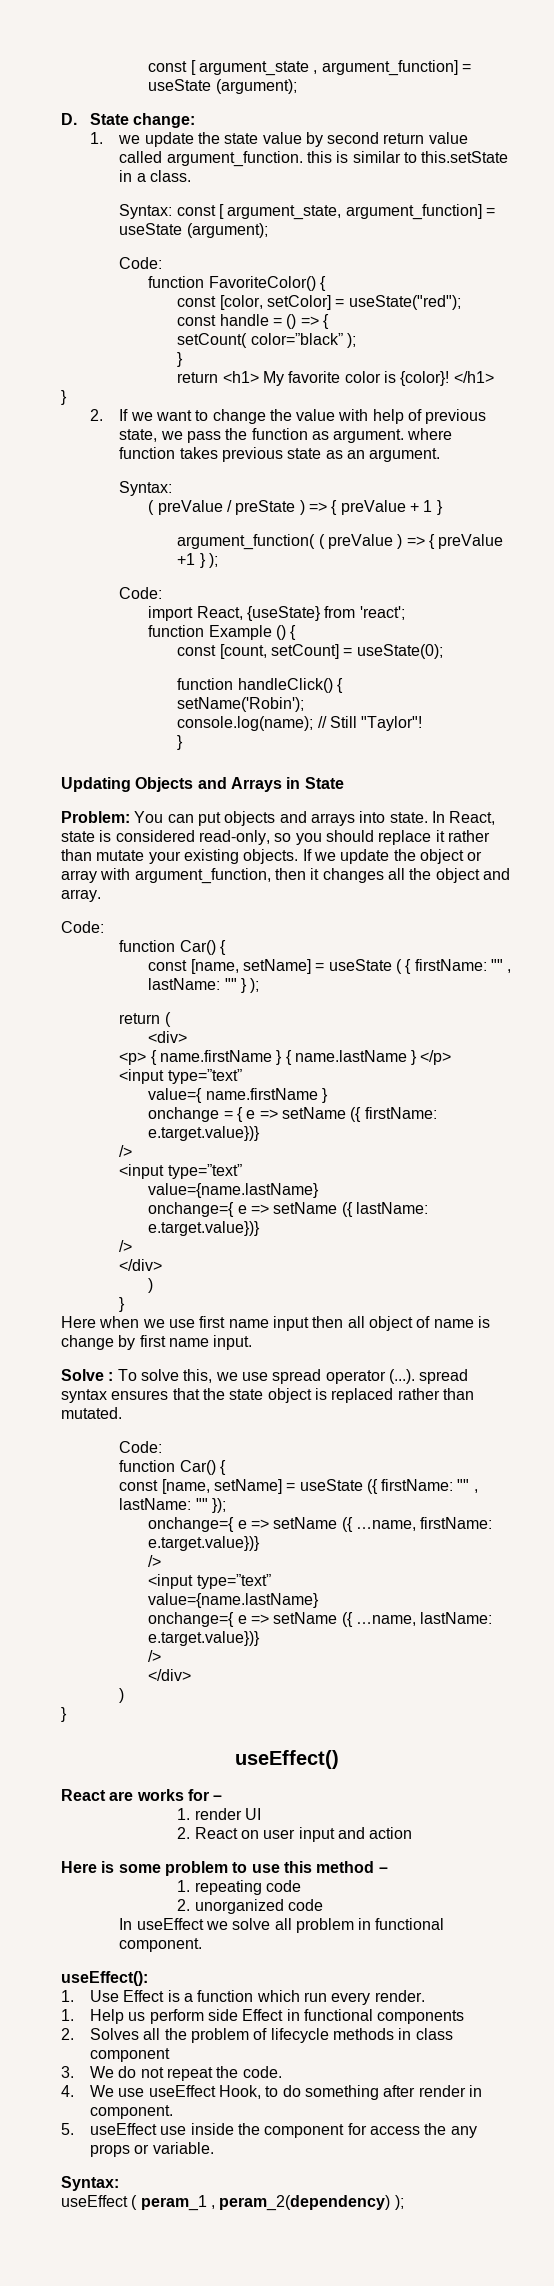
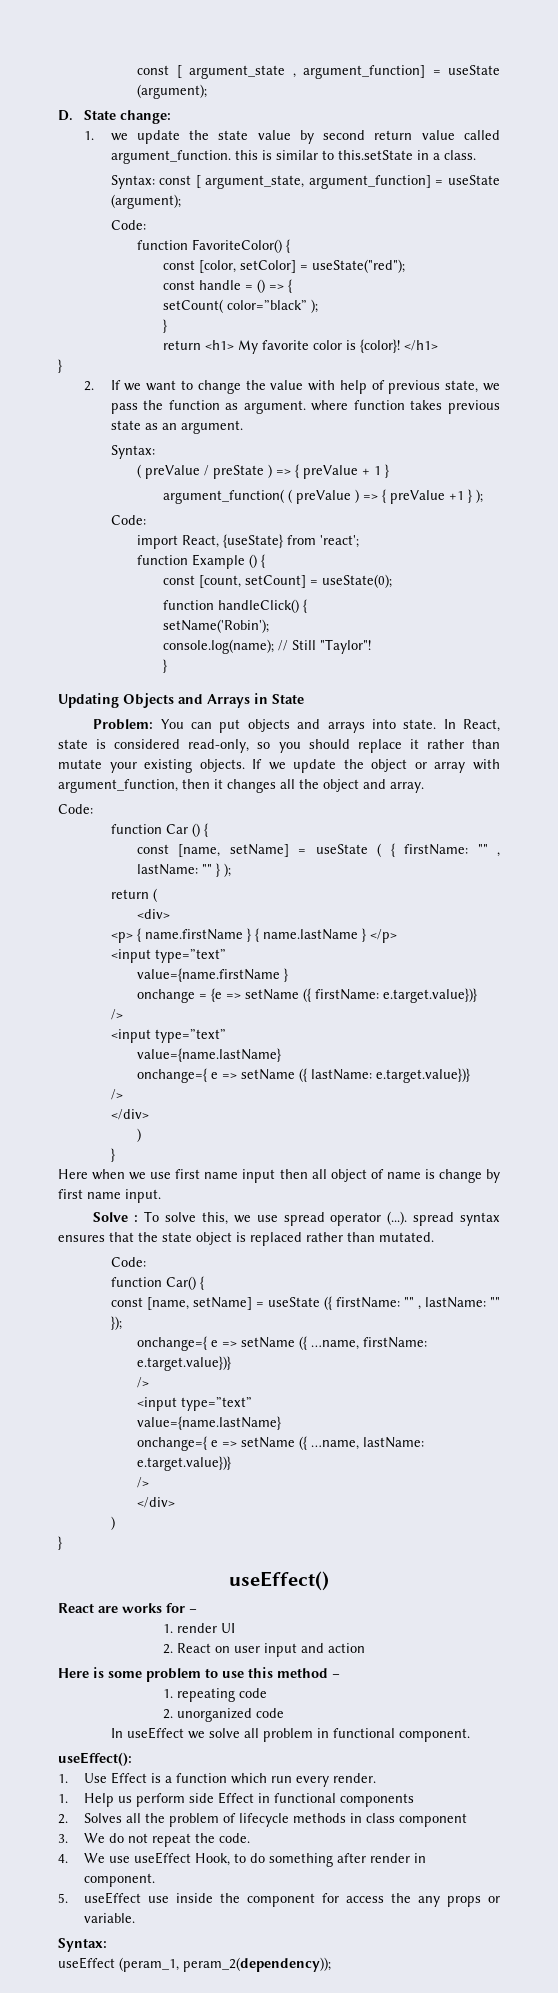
  If we update the object or array with argument_function, then it changes all the object and array.
  Code:
- function Car() {
+ function Car () {
- value={ name.firstName }
+ value={name.firstName }
- onchange = { e => setName ({ firstName: e.target.value})}
+ onchange = {e => setName ({ firstName: e.target.value})}
- useEffect ( peram_1 , peram_2(dependency) );
+ useEffect (peram_1, peram_2(dependency));

